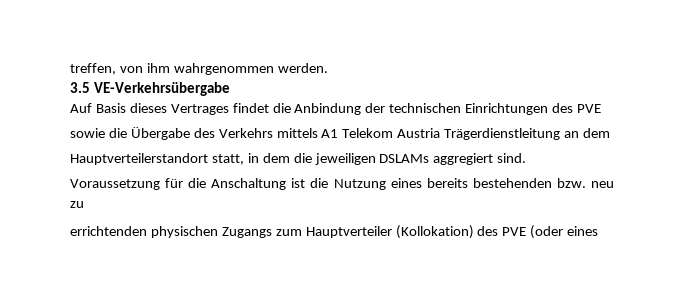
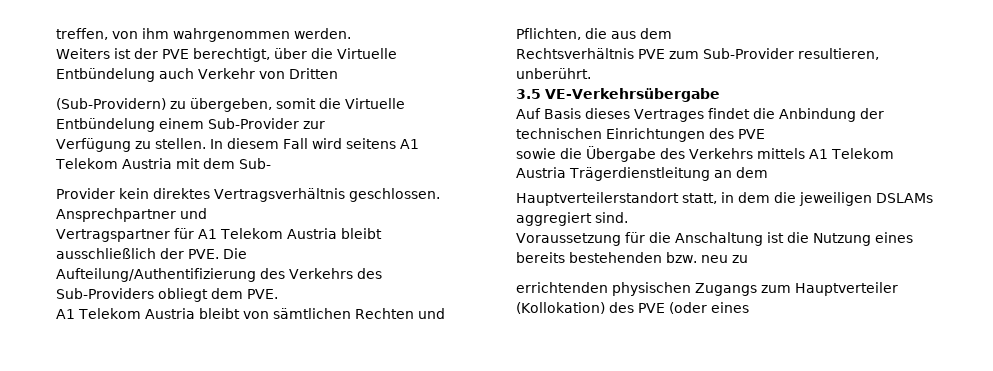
+ Weiters ist der PVE berechtigt, über die Virtuelle Entbündelung auch Verkehr von Dritten
+ (Sub-Providern) zu übergeben, somit die Virtuelle Entbündelung einem Sub-Provider zur
+ Verfügung zu stellen. In diesem Fall wird seitens A1 Telekom Austria mit dem Sub-
+ Provider kein direktes Vertragsverhältnis geschlossen. Ansprechpartner und
+ Vertragspartner für A1 Telekom Austria bleibt ausschließlich der PVE. Die
+ Aufteilung/Authentifizierung des Verkehrs des Sub-Providers obliegt dem PVE.
+ A1 Telekom Austria bleibt von sämtlichen Rechten und Pflichten, die aus dem
+ Rechtsverhältnis PVE zum Sub-Provider resultieren, unberührt.

